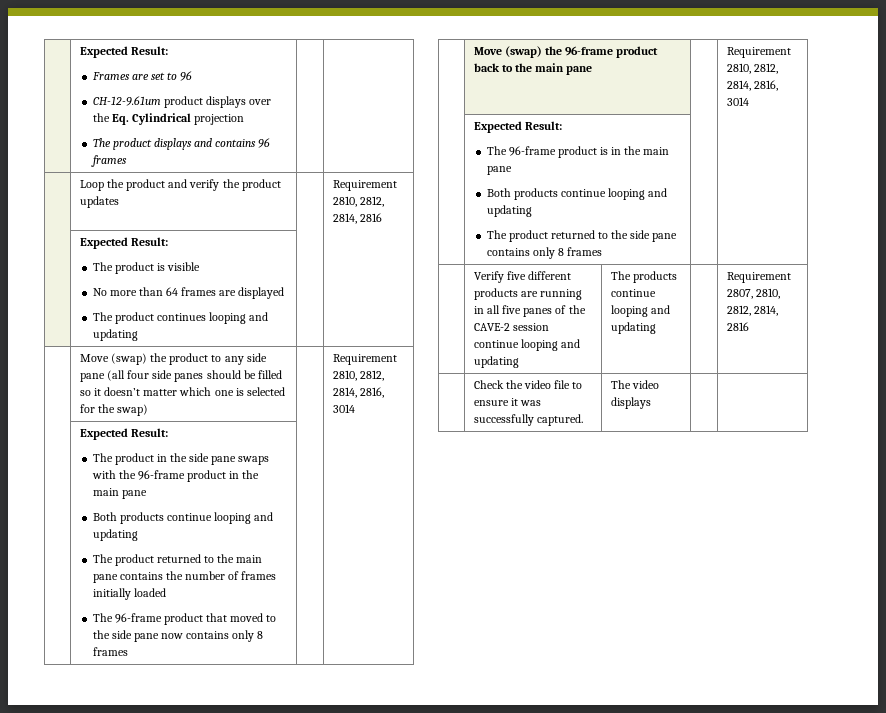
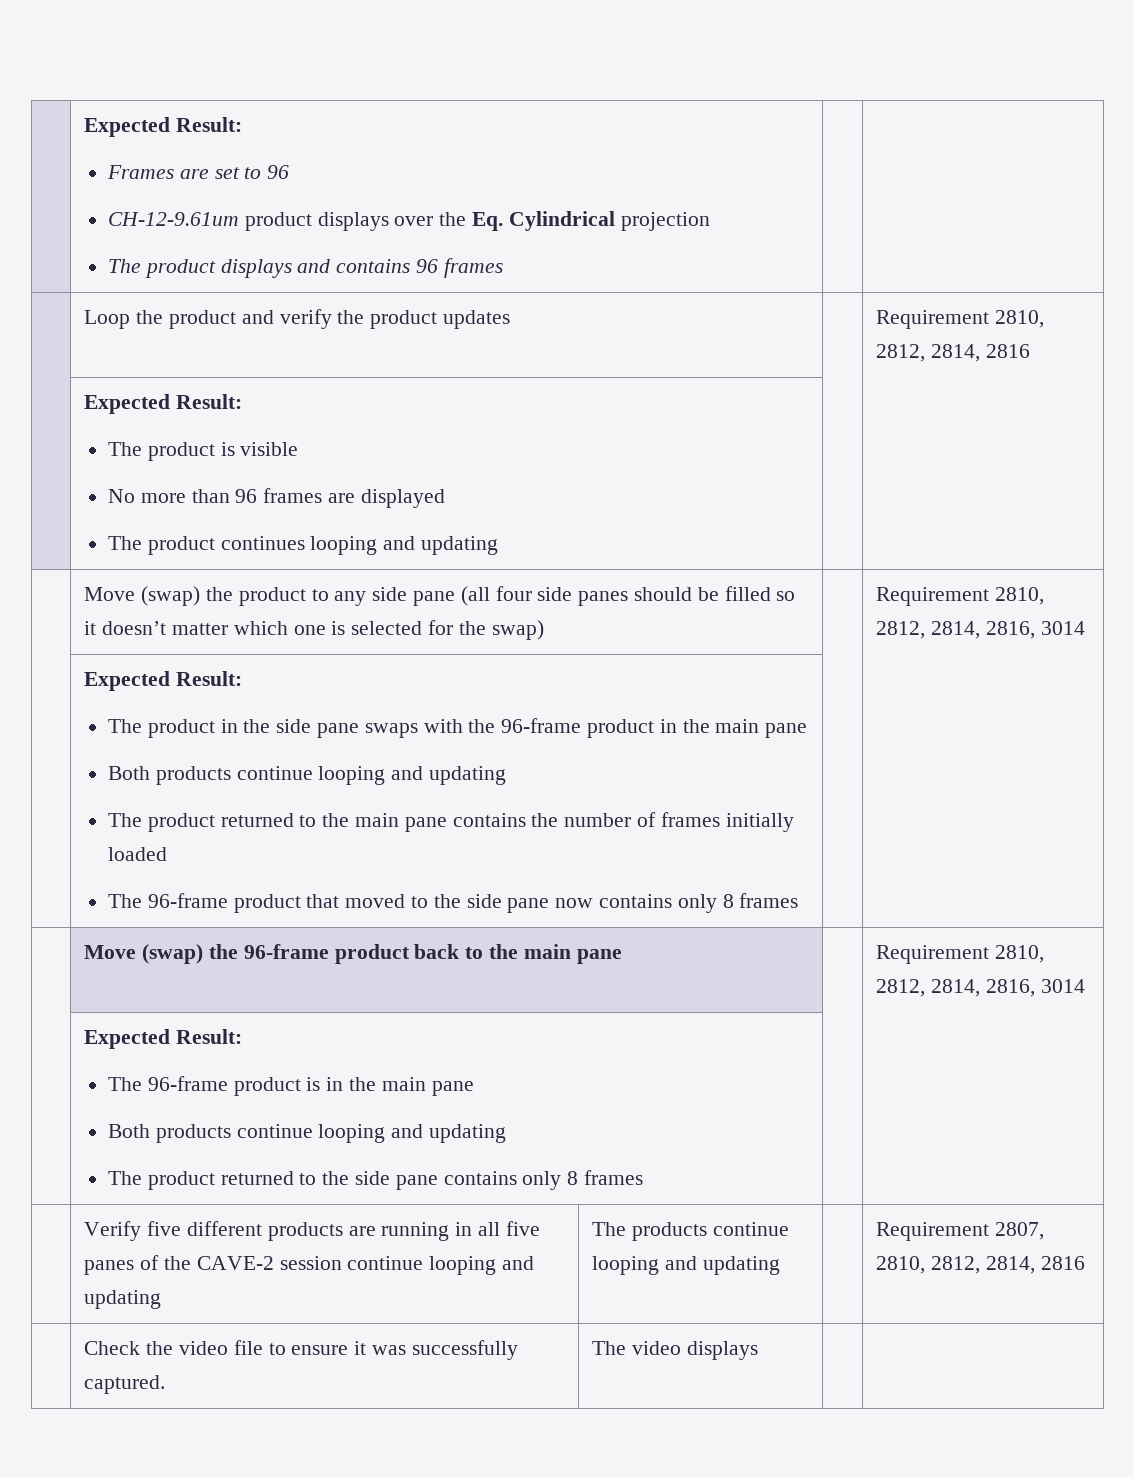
  | Loop the product and verify the product updates | | Requirement 2810, 2812, 2814, 2816
  | Expected Result:
  The product is visible
- No more than 64 frames are displayed
+ No more than 96 frames are displayed

